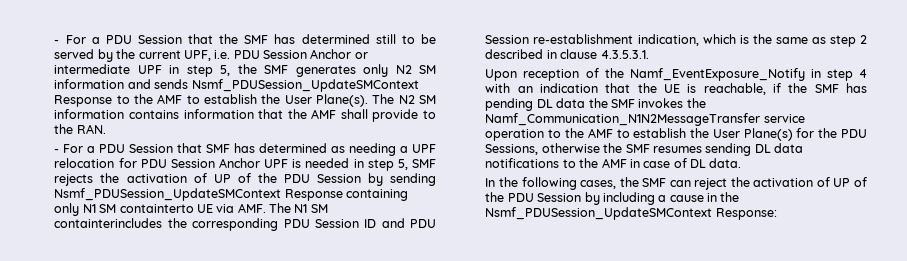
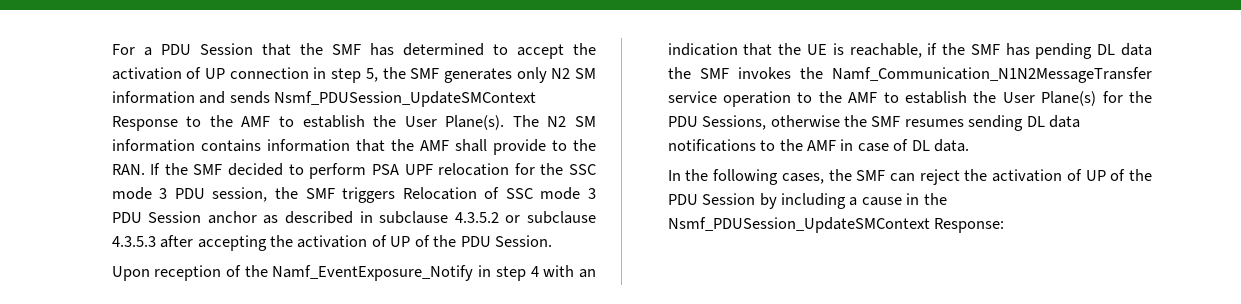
- - For a PDU Session that the SMF has determined still to be served by the current UPF, i.e. PDU Session Anchor or intermediate UPF in step 5, the SMF generates only N2 SM information and sends Nsmf_PDUSession_UpdateSMContext Response to the AMF to establish the User Plane(s).
+ For a PDU Session that the SMF has determined to accept the activation of UP connection in step 5, the SMF generates only N2 SM information and sends Nsmf_PDUSession_UpdateSMContext Response to the AMF to establish the User Plane(s).
- The N2 SM information contains information that the AMF shall provide to the RAN.
- - For a PDU Session that SMF has determined as needing a UPF relocation for PDU Session Anchor UPF is needed in step 5, SMF rejects the activation of UP of the PDU Session by sending Nsmf_PDUSession_UpdateSMContext Response containing only N1 SM containterto UE via AMF. The N1 SM containterincludes the corresponding PDU Session ID and PDU Session re-establishment indication, which is the same as step 2 described in clause 4.3.5.3.1.
+ The N2 SM information contains information that the AMF shall provide to the RAN. If the SMF decided to perform PSA UPF relocation for the SSC mode 3 PDU session, the SMF triggers Relocation of SSC mode 3 PDU Session anchor as described in subclause 4.3.5.2 or subclause 4.3.5.3 after accepting the activation of UP of the PDU Session.

